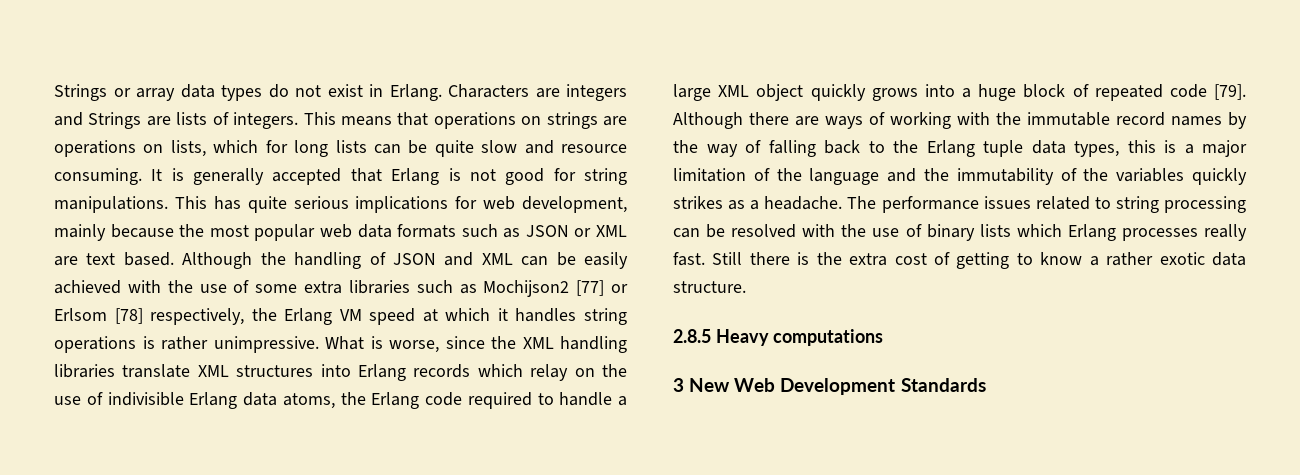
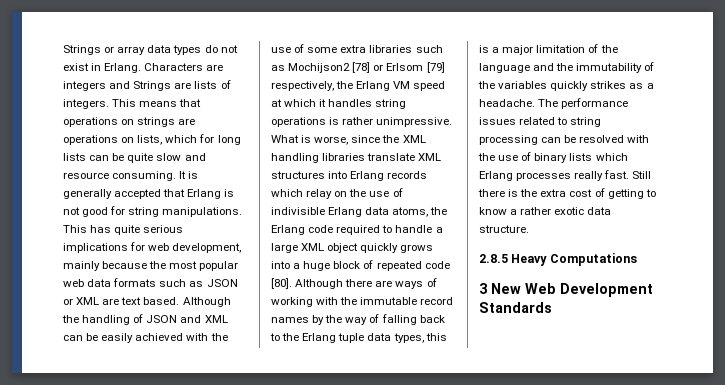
- Although the handling of JSON and XML can be easily achieved with the use of some extra libraries such as Mochijson2 [77] or Erlsom [78] respectively, the Erlang VM speed at which it handles string operations is rather unimpressive.
+ Although the handling of JSON and XML can be easily achieved with the use of some extra libraries such as Mochijson2 [78] or Erlsom [79] respectively, the Erlang VM speed at which it handles string operations is rather unimpressive.
- What is worse, since the XML handling libraries translate XML structures into Erlang records which relay on the use of indivisible Erlang data atoms, the Erlang code required to handle a large XML object quickly grows into a huge block of repeated code [79].
+ What is worse, since the XML handling libraries translate XML structures into Erlang records which relay on the use of indivisible Erlang data atoms, the Erlang code required to handle a large XML object quickly grows into a huge block of repeated code [80].
- 2.8.5 Heavy computations
+ 2.8.5 Heavy Computations

